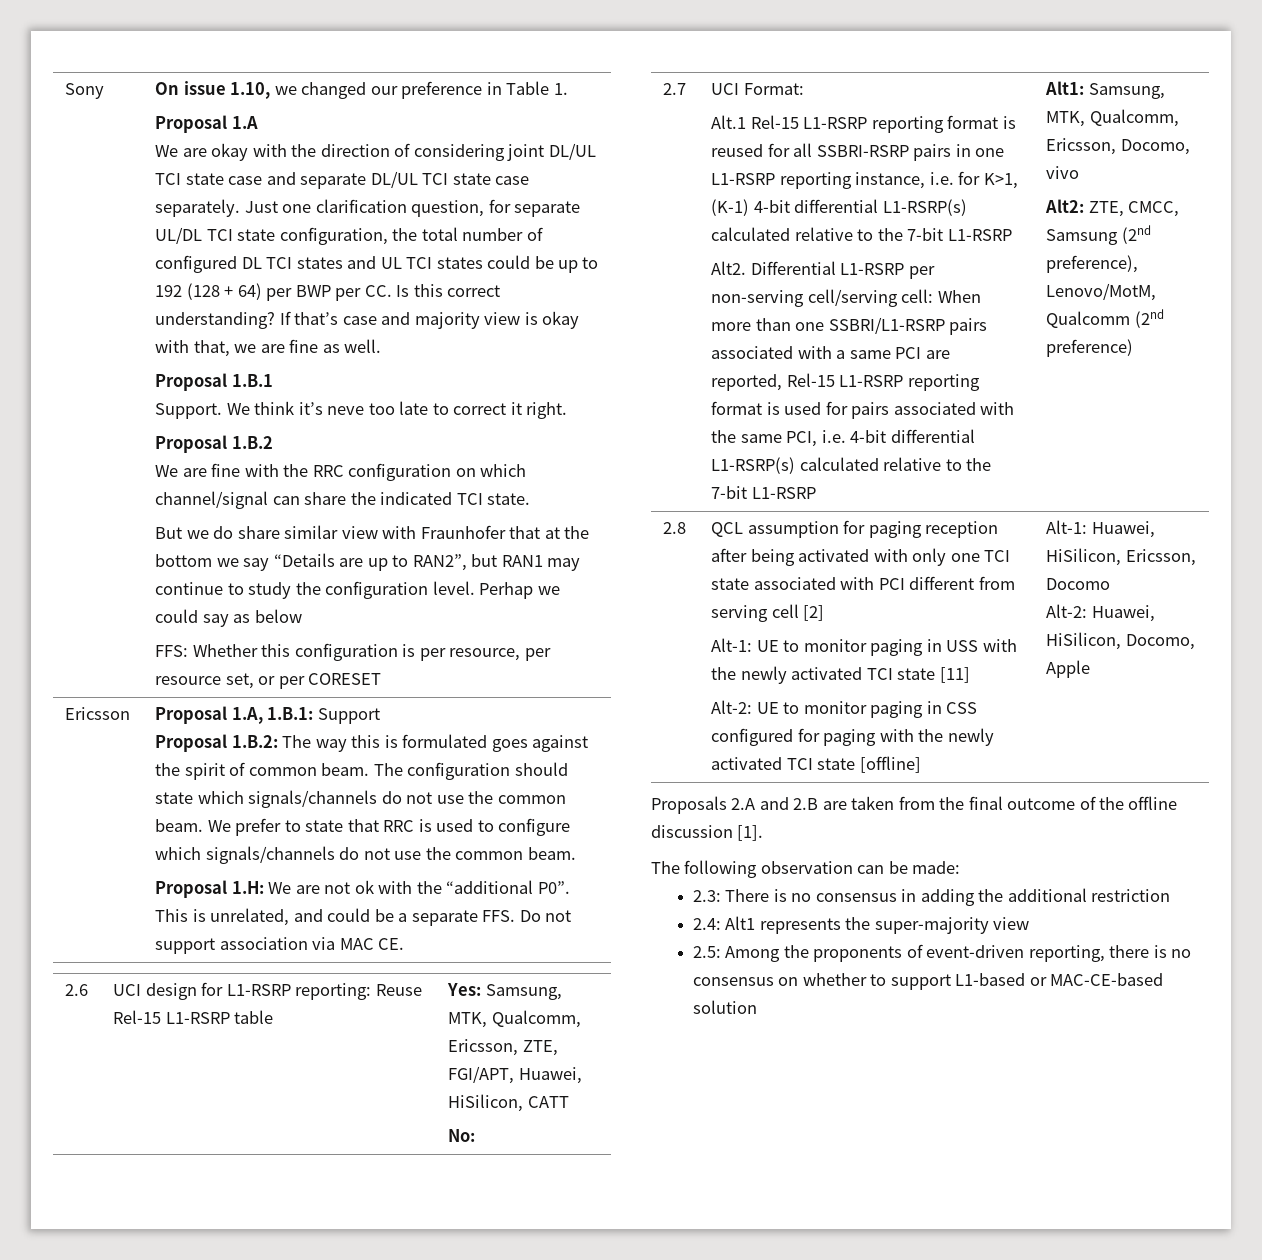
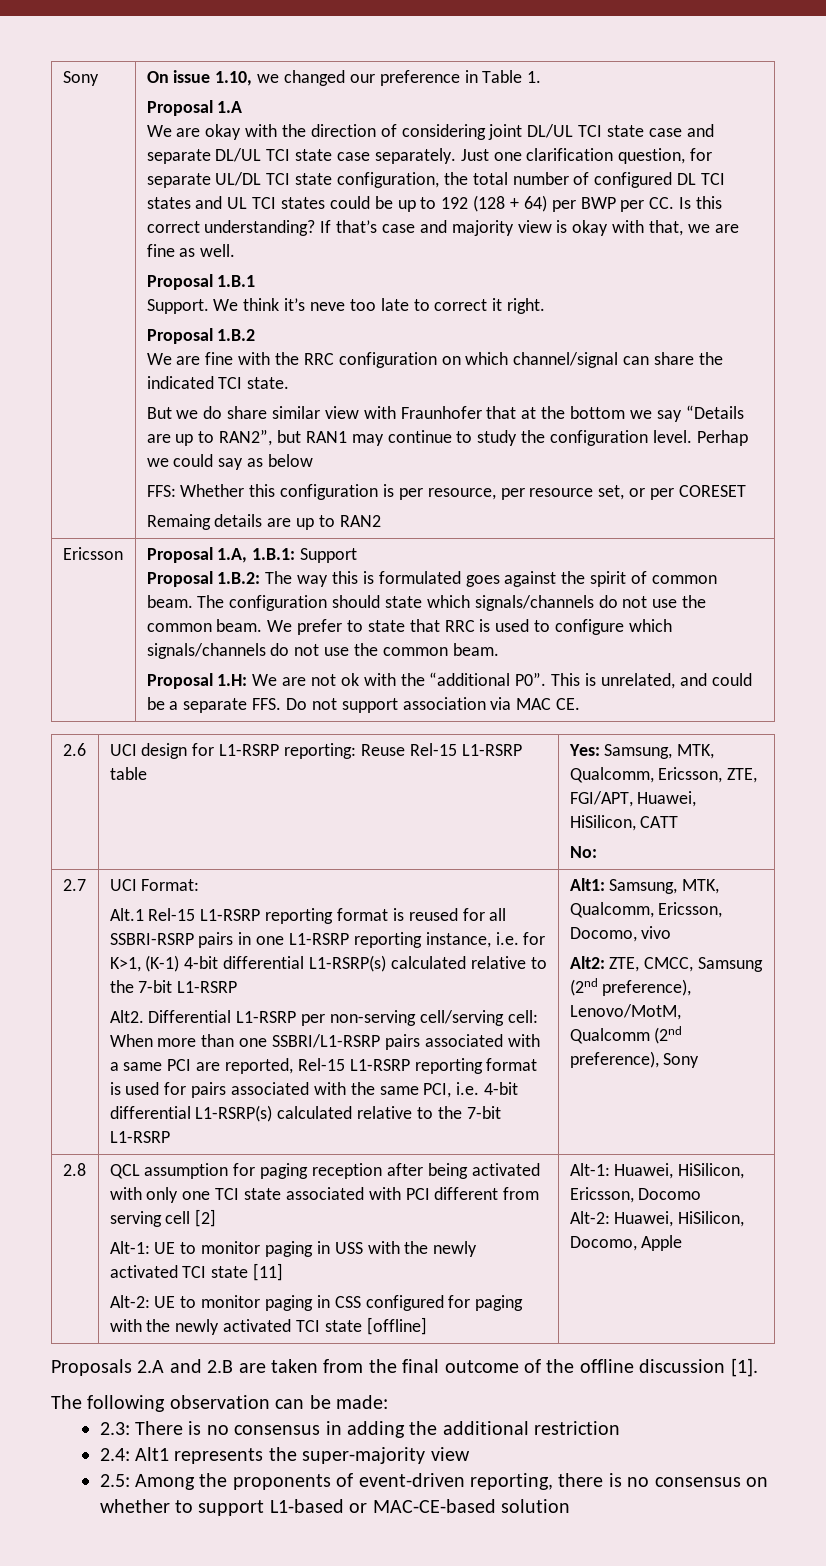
+ Remaing details are up to RAN2
- Alt2: ZTE, CMCC, Samsung (2nd preference), Lenovo/MotM, Qualcomm (2nd preference)
+ Alt2: ZTE, CMCC, Samsung (2nd preference), Lenovo/MotM, Qualcomm (2nd preference), Sony

